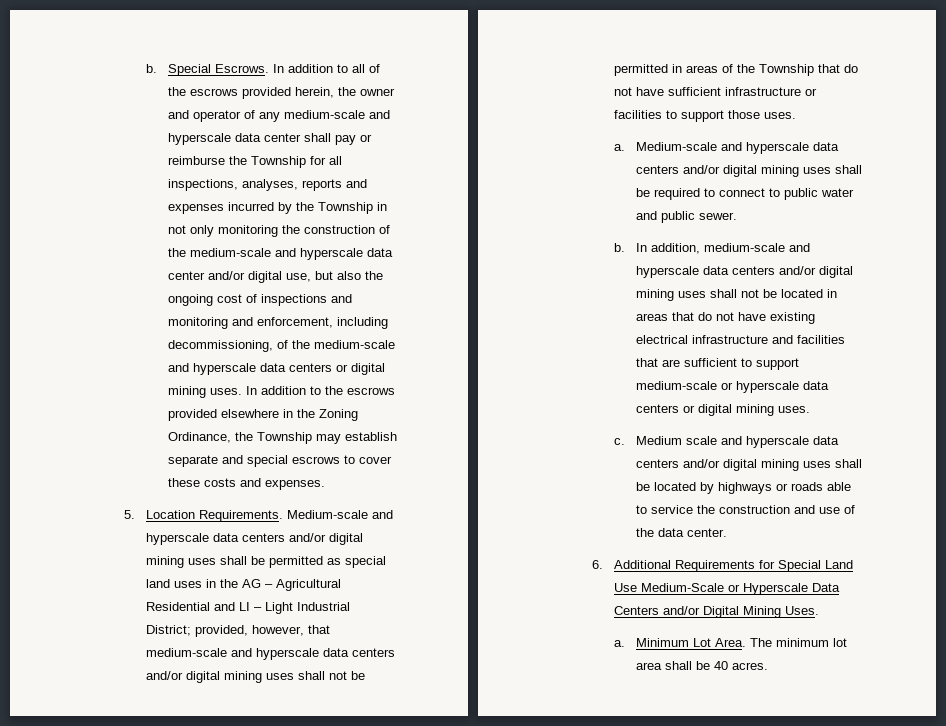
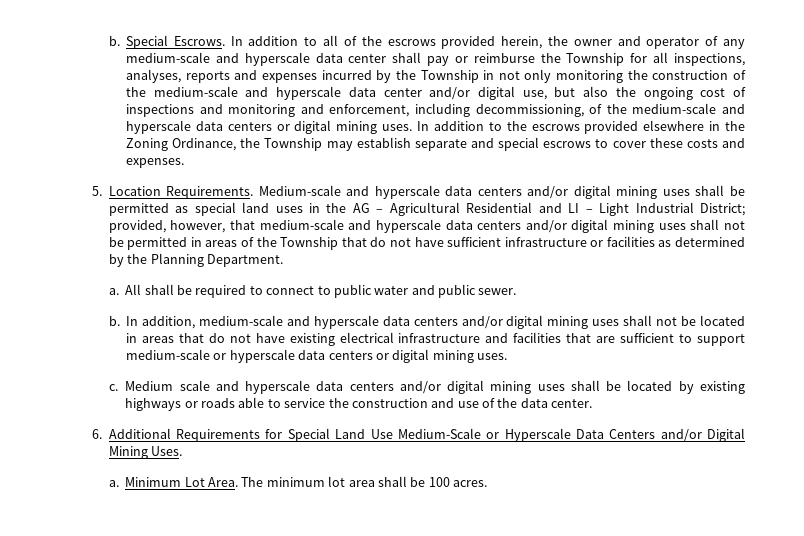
- provided, however, that medium-scale and hyperscale data centers and/or digital mining uses shall not be permitted in areas of the Township that do not have sufficient infrastructure or facilities to support those uses.
- a. Medium-scale and hyperscale data centers and/or digital mining uses shall be required to connect to public water and public sewer.
+ provided, however, that medium-scale and hyperscale data centers and/or digital mining uses shall not be permitted in areas of the Township that do not have sufficient infrastructure or facilities as determined by the Planning Department.
+ a. All shall be required to connect to public water and public sewer.
- Medium scale and hyperscale data centers and/or digital mining uses shall be located by highways or roads able to service the construction and use of the data center.
+ Medium scale and hyperscale data centers and/or digital mining uses shall be located by existing highways or roads able to service the construction and use of the data center.
- The minimum lot area shall be 40 acres.
+ The minimum lot area shall be 100 acres.

